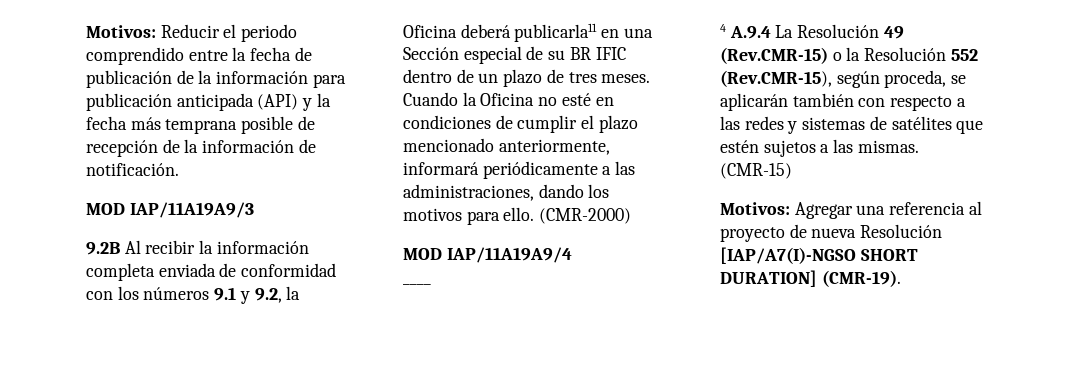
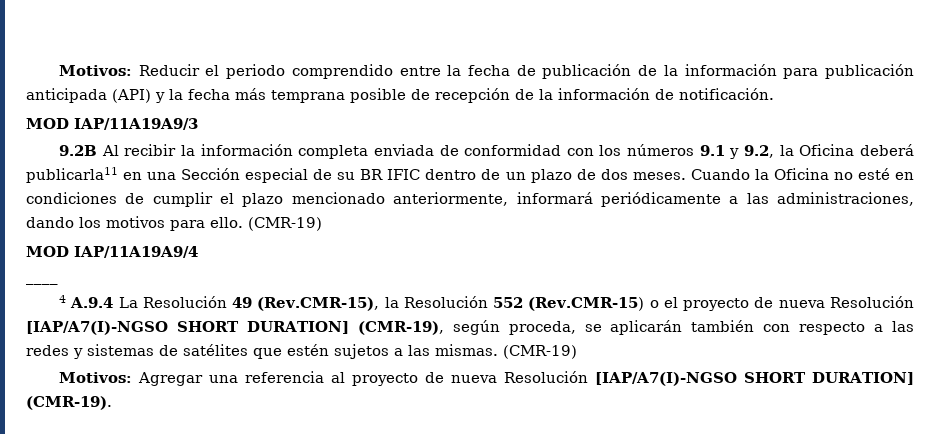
- 9.2B Al recibir la información completa enviada de conformidad con los números 9.1 y 9.2, la Oficina deberá publicarla11 en una Sección especial de su BR IFIC dentro de un plazo de tres meses.
+ 9.2B Al recibir la información completa enviada de conformidad con los números 9.1 y 9.2, la Oficina deberá publicarla11 en una Sección especial de su BR IFIC dentro de un plazo de dos meses.
- Cuando la Oficina no esté en condiciones de cumplir el plazo mencionado anteriormente, informará periódicamente a las administraciones, dando los motivos para ello. (CMR-2000)
+ Cuando la Oficina no esté en condiciones de cumplir el plazo mencionado anteriormente, informará periódicamente a las administraciones, dando los motivos para ello. (CMR-19)
- 4 A.9.4 La Resolución 49 (Rev.CMR-15) o la Resolución 552 (Rev.CMR-15), según proceda, se aplicarán también con respecto a las redes y sistemas de satélites que estén sujetos a las mismas. (CMR-15)
+ 4 A.9.4 La Resolución 49 (Rev.CMR-15), la Resolución 552 (Rev.CMR-15) o el proyecto de nueva Resolución [IAP/A7(I)-NGSO SHORT DURATION] (CMR-19), según proceda, se aplicarán también con respecto a las redes y sistemas de satélites que estén sujetos a las mismas. (CMR-19)

